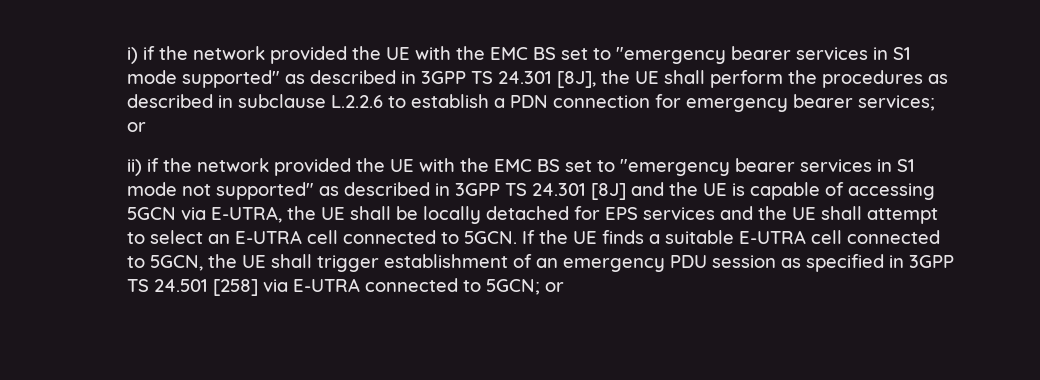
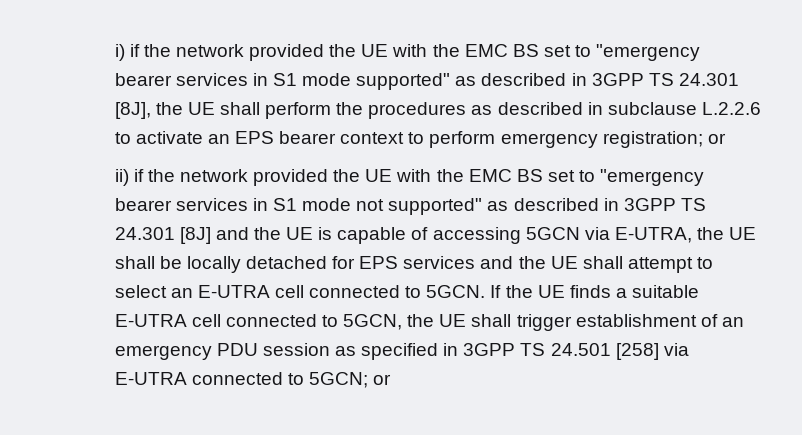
- i) if the network provided the UE with the EMC BS set to "emergency bearer services in S1 mode supported" as described in 3GPP TS 24.301 [8J], the UE shall perform the procedures as described in subclause L.2.2.6 to establish a PDN connection for emergency bearer services; or
+ i) if the network provided the UE with the EMC BS set to "emergency bearer services in S1 mode supported" as described in 3GPP TS 24.301 [8J], the UE shall perform the procedures as described in subclause L.2.2.6 to activate an EPS bearer context to perform emergency registration; or

